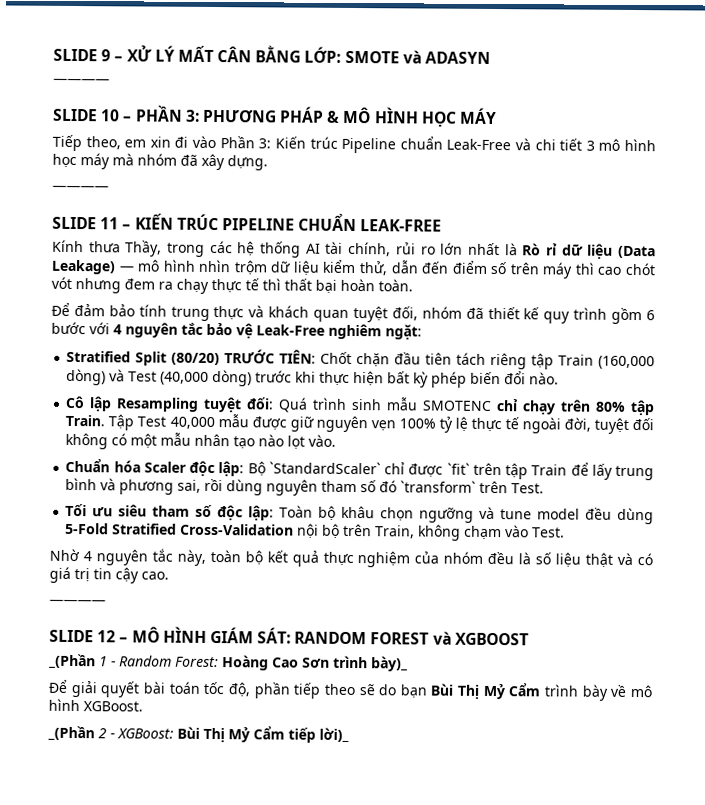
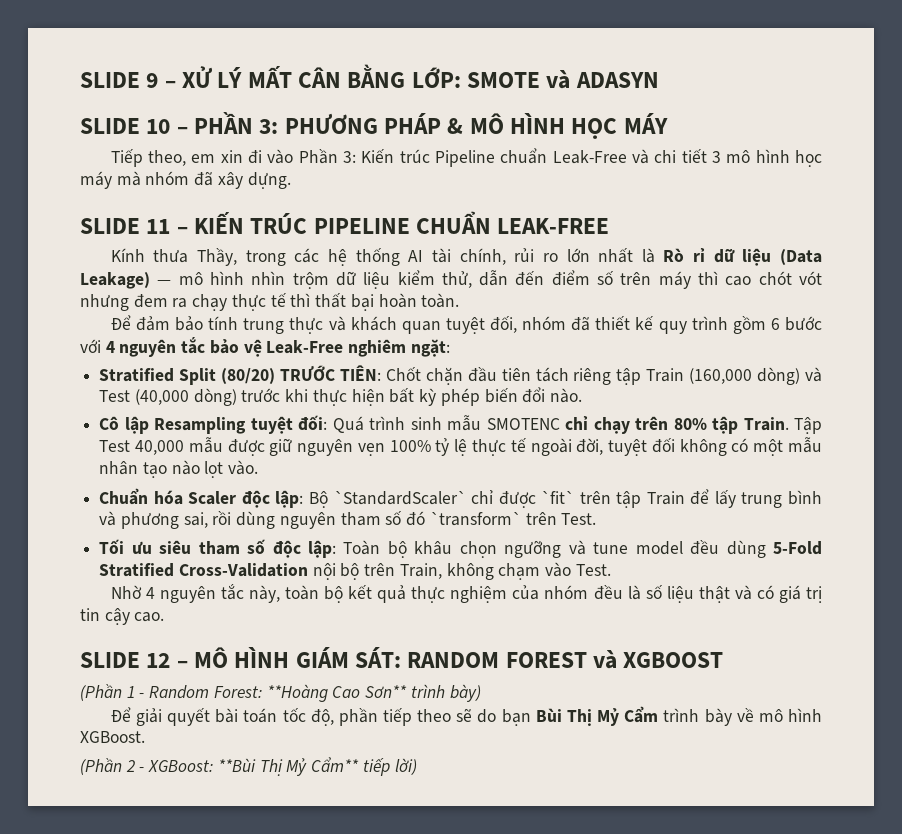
  SLIDE 9 – XỬ LÝ MẤT CÂN BẰNG LỚP: SMOTE và ADASYN
- ――――
  Tiếp theo, em xin đi vào Phần 3: Kiến trúc Pipeline chuẩn Leak-Free và chi tiết 3 mô hình học máy mà nhóm đã xây dựng.
- ――――
  Nhờ 4 nguyên tắc này, toàn bộ kết quả thực nghiệm của nhóm đều là số liệu thật và có giá trị tin cậy cao.
- ――――
- _(Phần 1 - Random Forest: Hoàng Cao Sơn trình bày)_
+ (Phần 1 - Random Forest: **Hoàng Cao Sơn** trình bày)
- _(Phần 2 - XGBoost: Bùi Thị Mỷ Cẩm tiếp lời)_
+ (Phần 2 - XGBoost: **Bùi Thị Mỷ Cẩm** tiếp lời)

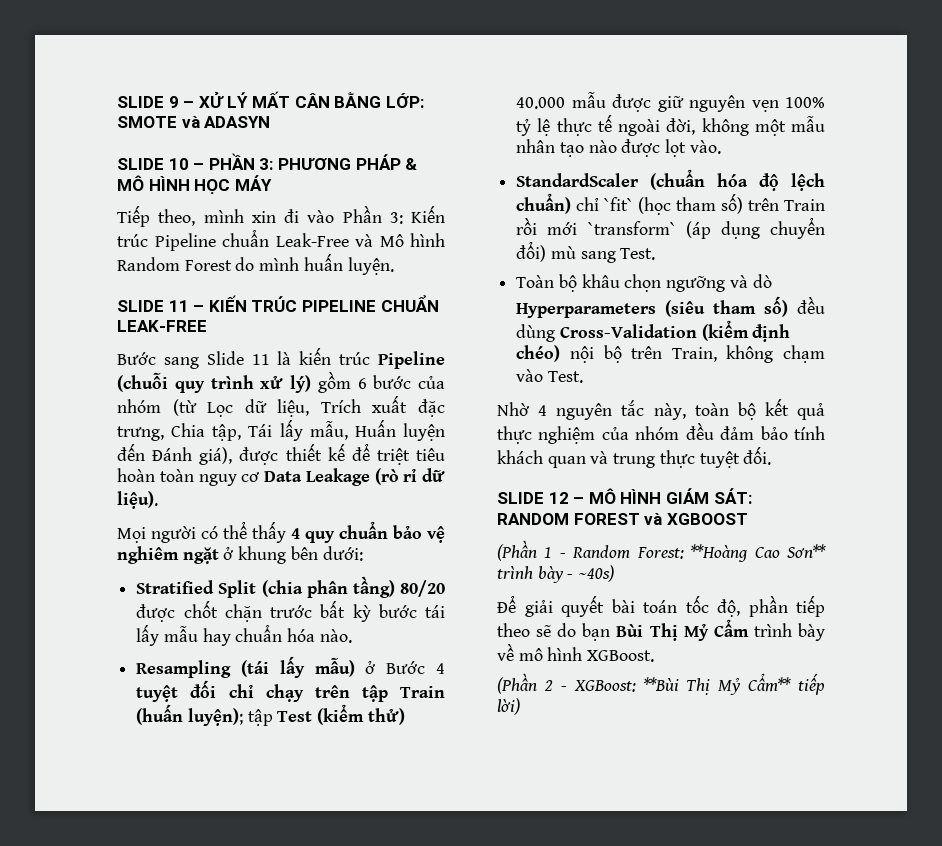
- Tiếp theo, em xin đi vào Phần 3: Kiến trúc Pipeline chuẩn Leak-Free và chi tiết 3 mô hình học máy mà nhóm đã xây dựng.
+ Tiếp theo, mình xin đi vào Phần 3: Kiến trúc Pipeline chuẩn Leak-Free và Mô hình Random Forest do mình huấn luyện.
- Kính thưa Thầy, trong các hệ thống AI tài chính, rủi ro lớn nhất là Rò rỉ dữ liệu (Data Leakage) — mô hình nhìn trộm dữ liệu kiểm thử, dẫn đến điểm số trên máy thì cao chót vót nhưng đem ra chạy thực tế thì thất bại hoàn toàn.
- Để đảm bảo tính trung thực và khách quan tuyệt đối, nhóm đã thiết kế quy trình gồm 6 bước với 4 nguyên tắc bảo vệ Leak-Free nghiêm ngặt:
- Stratified Split (80/20) TRƯỚC TIÊN: Chốt chặn đầu tiên tách riêng tập Train (160,000 dòng) và Test (40,000 dòng) trước khi thực hiện bất kỳ phép biến đổi nào.
- Cô lập Resampling tuyệt đối: Quá trình sinh mẫu SMOTENC chỉ chạy trên 80% tập Train. Tập Test 40,000 mẫu được giữ nguyên vẹn 100% tỷ lệ thực tế ngoài đời, tuyệt đối không có một mẫu nhân tạo nào lọt vào.
+ Bước sang Slide 11 là kiến trúc Pipeline (chuỗi quy trình xử lý) gồm 6 bước của nhóm (từ Lọc dữ liệu, Trích xuất đặc trưng, Chia tập, Tái lấy mẫu, Huấn luyện đến Đánh giá), được thiết kế để triệt tiêu hoàn toàn nguy cơ Data Leakage (rò rỉ dữ liệu).
+ Mọi người có thể thấy 4 quy chuẩn bảo vệ nghiêm ngặt ở khung bên dưới:
+ Stratified Split (chia phân tầng) 80/20 được chốt chặn trước bất kỳ bước tái lấy mẫu hay chuẩn hóa nào.
+ Resampling (tái lấy mẫu) ở Bước 4 tuyệt đối chỉ chạy trên tập Train (huấn luyện); tập Test (kiểm thử) 40.000 mẫu được giữ nguyên vẹn 100% tỷ lệ thực tế ngoài đời, không một mẫu nhân tạo nào được lọt vào.
- Chuẩn hóa Scaler độc lập: Bộ `StandardScaler` chỉ được `fit` trên tập Train để lấy trung bình và phương sai, rồi dùng nguyên tham số đó `transform` trên Test.
- Tối ưu siêu tham số độc lập: Toàn bộ khâu chọn ngưỡng và tune model đều dùng 5-Fold Stratified Cross-Validation nội bộ trên Train, không chạm vào Test.
+ StandardScaler (chuẩn hóa độ lệch chuẩn) chỉ `fit` (học tham số) trên Train rồi mới `transform` (áp dụng chuyển đổi) mù sang Test.
+ Toàn bộ khâu chọn ngưỡng và dò Hyperparameters (siêu tham số) đều dùng Cross-Validation (kiểm định chéo) nội bộ trên Train, không chạm vào Test.
- Nhờ 4 nguyên tắc này, toàn bộ kết quả thực nghiệm của nhóm đều là số liệu thật và có giá trị tin cậy cao.
+ Nhờ 4 nguyên tắc này, toàn bộ kết quả thực nghiệm của nhóm đều đảm bảo tính khách quan và trung thực tuyệt đối.
- (Phần 1 - Random Forest: **Hoàng Cao Sơn** trình bày)
+ (Phần 1 - Random Forest: **Hoàng Cao Sơn** trình bày - ~40s)

